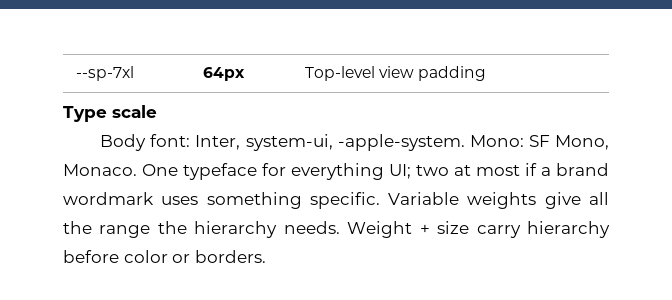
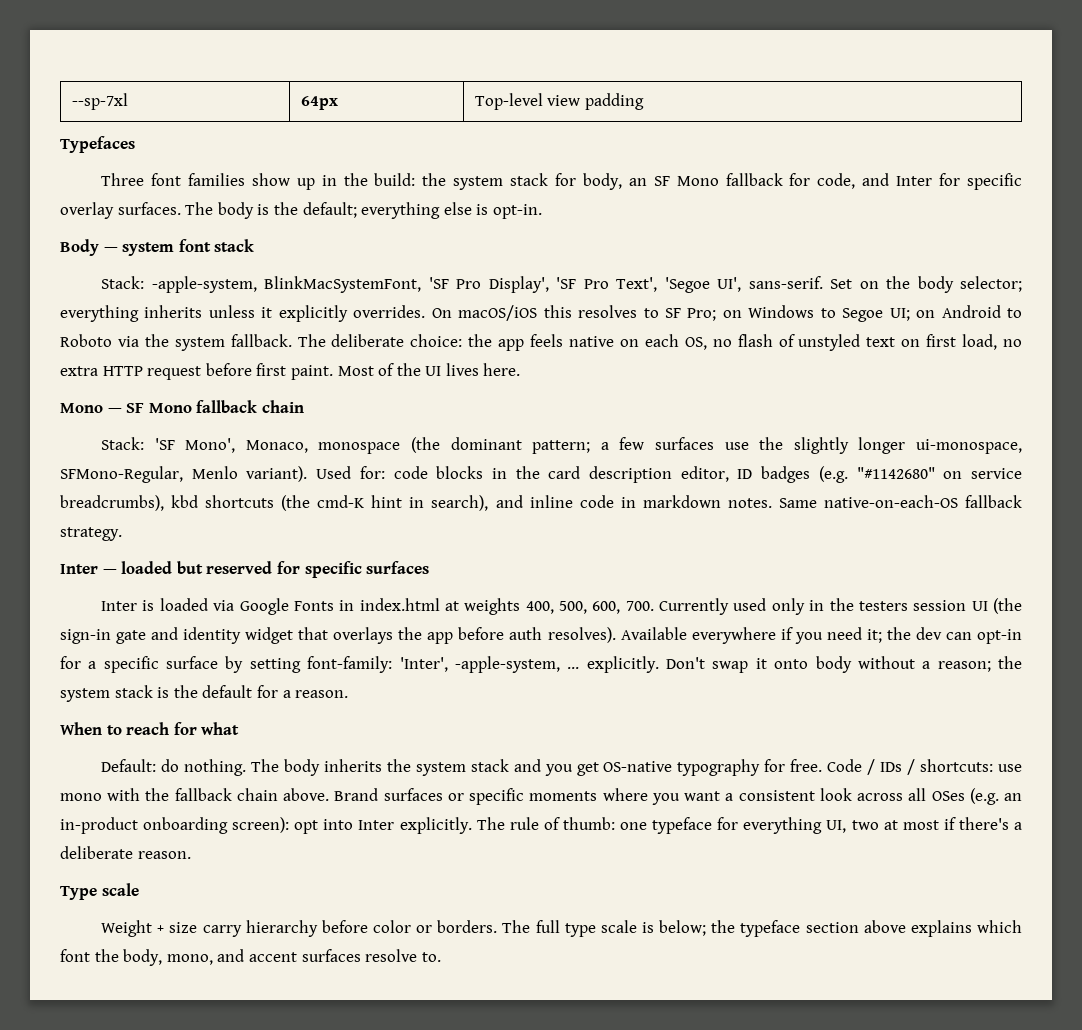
+ Typefaces
+ Three font families show up in the build: the system stack for body, an SF Mono fallback for code, and Inter for specific overlay surfaces. The body is the default; everything else is opt-in.
+ Body — system font stack
+ Stack: -apple-system, BlinkMacSystemFont, 'SF Pro Display', 'SF Pro Text', 'Segoe UI', sans-serif. Set on the body selector; everything inherits unless it explicitly overrides. On macOS/iOS this resolves to SF Pro; on Windows to Segoe UI; on Android to Roboto via the system fallback. The deliberate choice: the app feels native on each OS, no flash of unstyled text on first load, no extra HTTP request before first paint. Most of the UI lives here.
+ Mono — SF Mono fallback chain
+ Stack: 'SF Mono', Monaco, monospace (the dominant pattern; a few surfaces use the slightly longer ui-monospace, SFMono-Regular, Menlo variant). Used for: code blocks in the card description editor, ID badges (e.g. "#1142680" on service breadcrumbs), kbd shortcuts (the cmd-K hint in search), and inline code in markdown notes. Same native-on-each-OS fallback strategy.
+ Inter — loaded but reserved for specific surfaces
+ Inter is loaded via Google Fonts in index.html at weights 400, 500, 600, 700. Currently used only in the testers session UI (the sign-in gate and identity widget that overlays the app before auth resolves). Available everywhere if you need it; the dev can opt-in for a specific surface by setting font-family: 'Inter', -apple-system, ... explicitly. Don't swap it onto body without a reason; the system stack is the default for a reason.
+ When to reach for what
+ Default: do nothing. The body inherits the system stack and you get OS-native typography for free. Code / IDs / shortcuts: use mono with the fallback chain above. Brand surfaces or specific moments where you want a consistent look across all OSes (e.g. an in-product onboarding screen): opt into Inter explicitly. The rule of thumb: one typeface for everything UI, two at most if there's a deliberate reason.
  Type scale
- Body font: Inter, system-ui, -apple-system. Mono: SF Mono, Monaco. One typeface for everything UI; two at most if a brand wordmark uses something specific. Variable weights give all the range the hierarchy needs. Weight + size carry hierarchy before color or borders.
+ Weight + size carry hierarchy before color or borders.
+ The full type scale is below; the typeface section above explains which font the body, mono, and accent surfaces resolve to.

